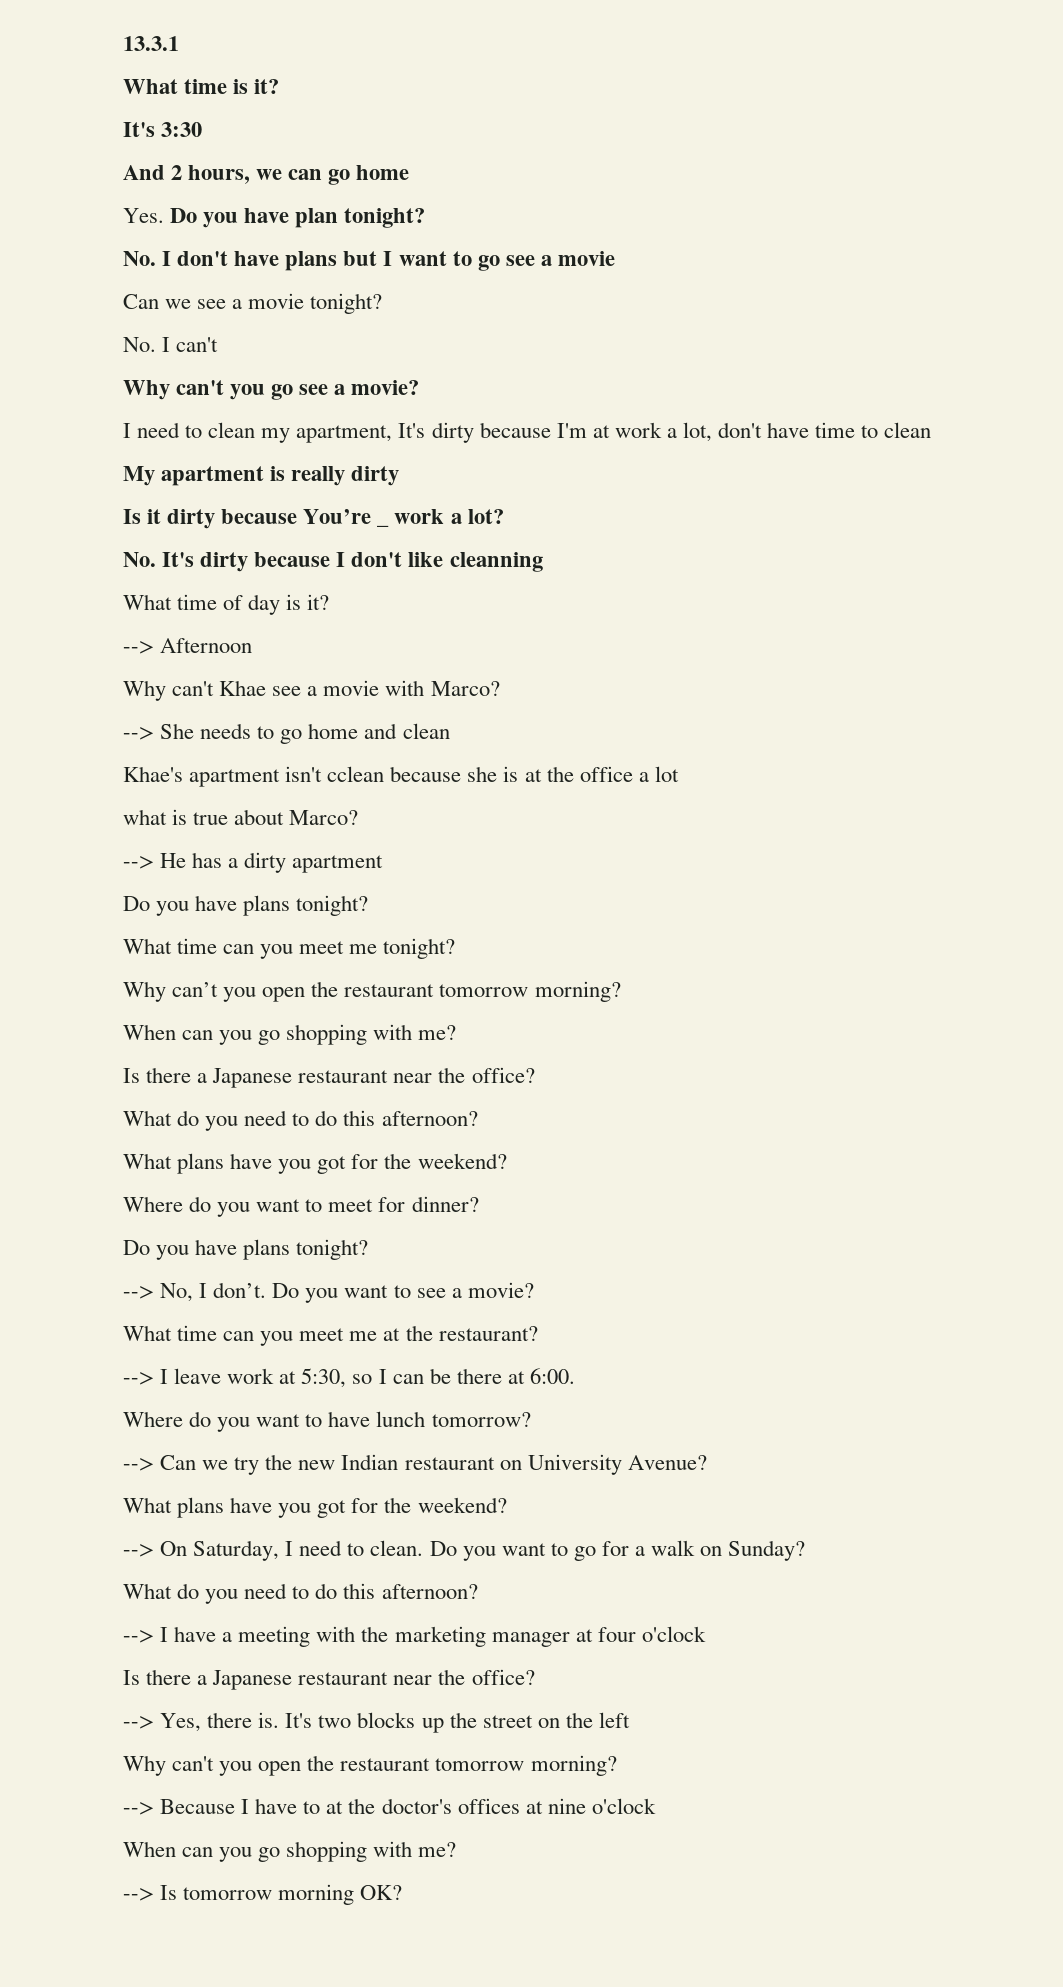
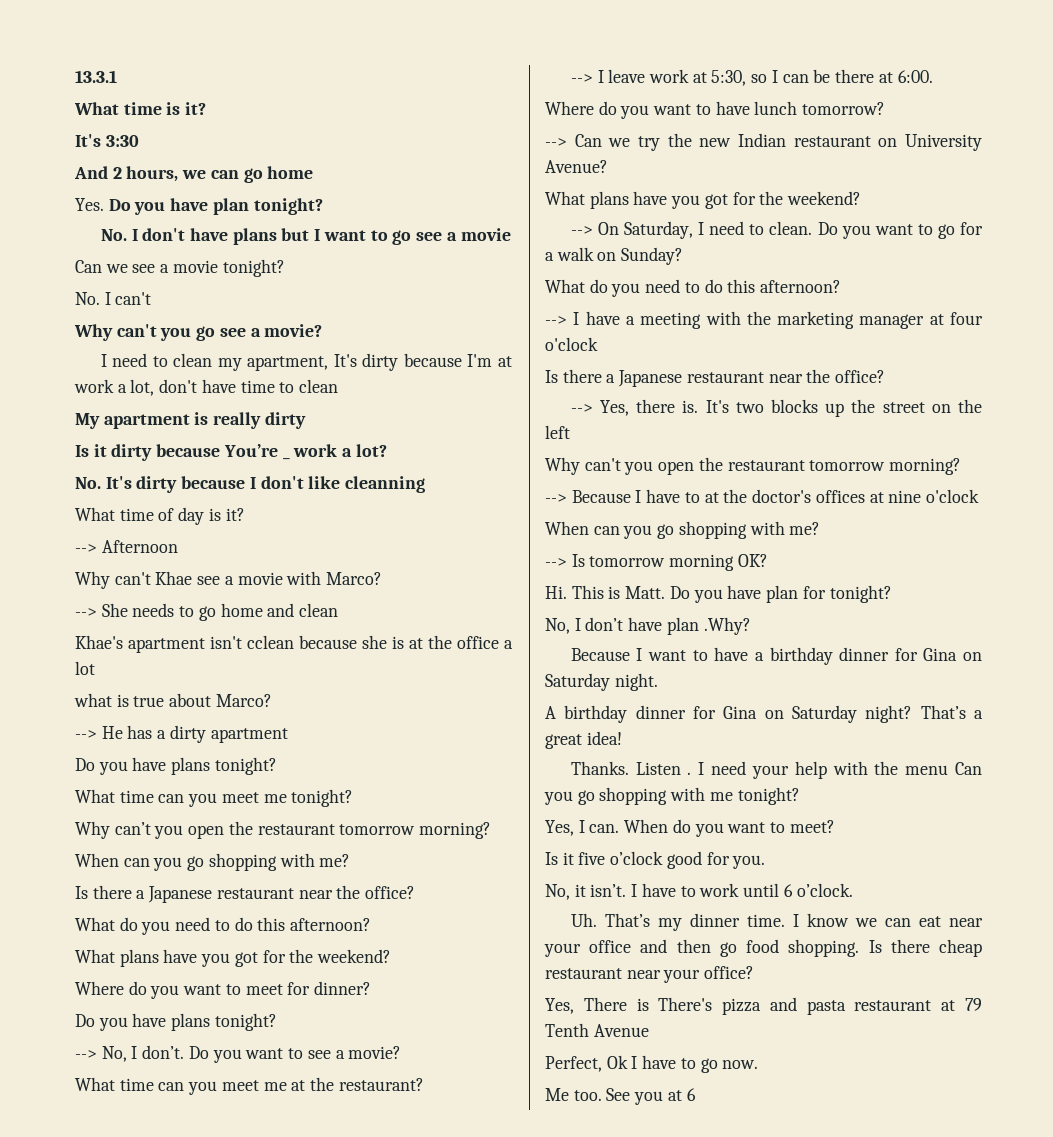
+ Hi. This is Matt. Do you have plan for tonight?
+ No, I don’t have plan .Why?
+ Because I want to have a birthday dinner for Gina on Saturday night.
+ A birthday dinner for Gina on Saturday night? That’s a great idea!
+ Thanks. Listen . I need your help with the menu Can you go shopping with me tonight?
+ Yes, I can. When do you want to meet?
+ Is it five o’clock good for you.
+ No, it isn’t. I have to work until 6 o’clock.
+ Uh. That’s my dinner time. I know we can eat near your office and then go food shopping. Is there cheap restaurant near your office?
+ Yes, There is There's pizza and pasta restaurant at 79 Tenth Avenue
+ Perfect, Ok I have to go now.
+ Me too. See you at 6

